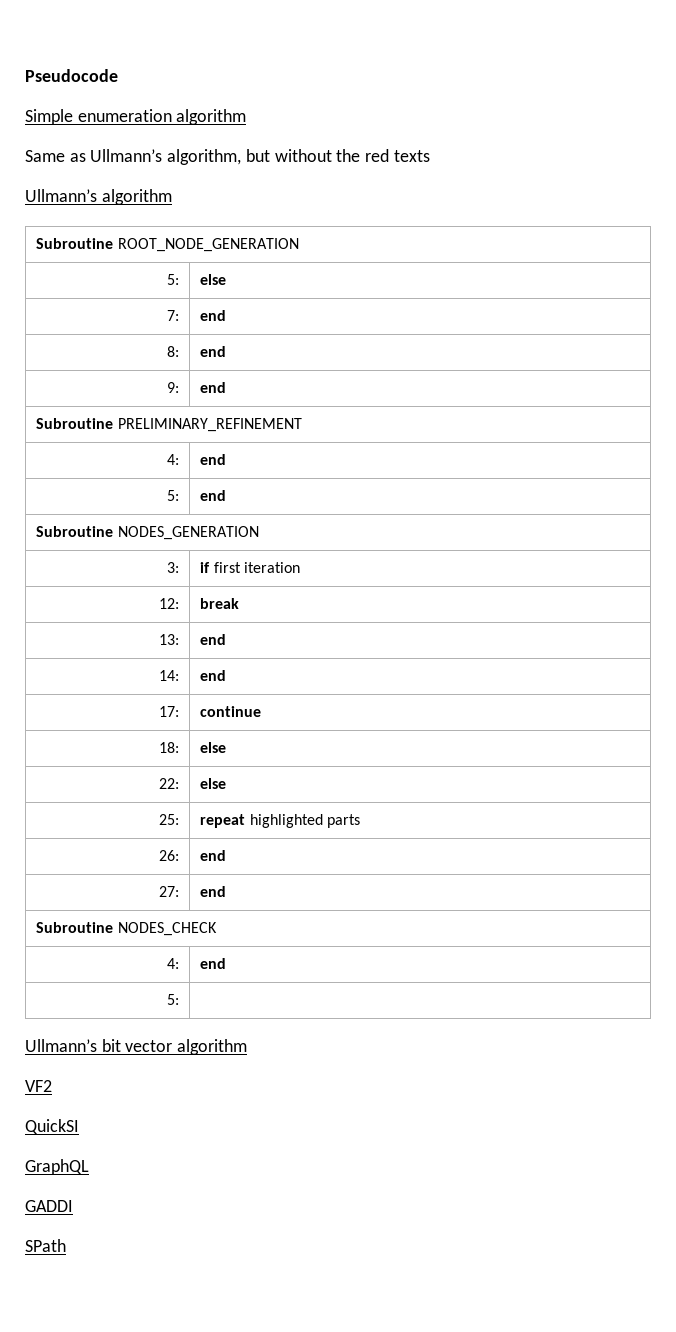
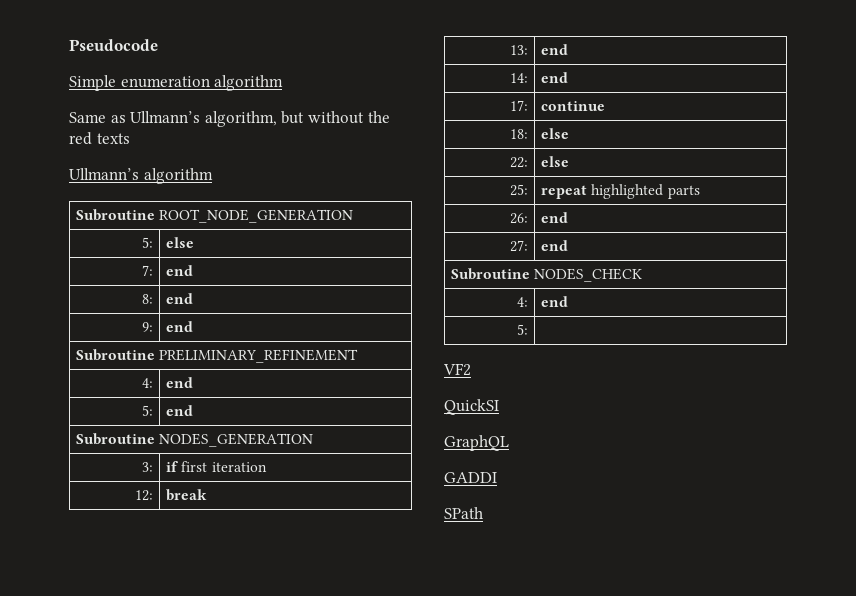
- Ullmann’s bit vector algorithm

